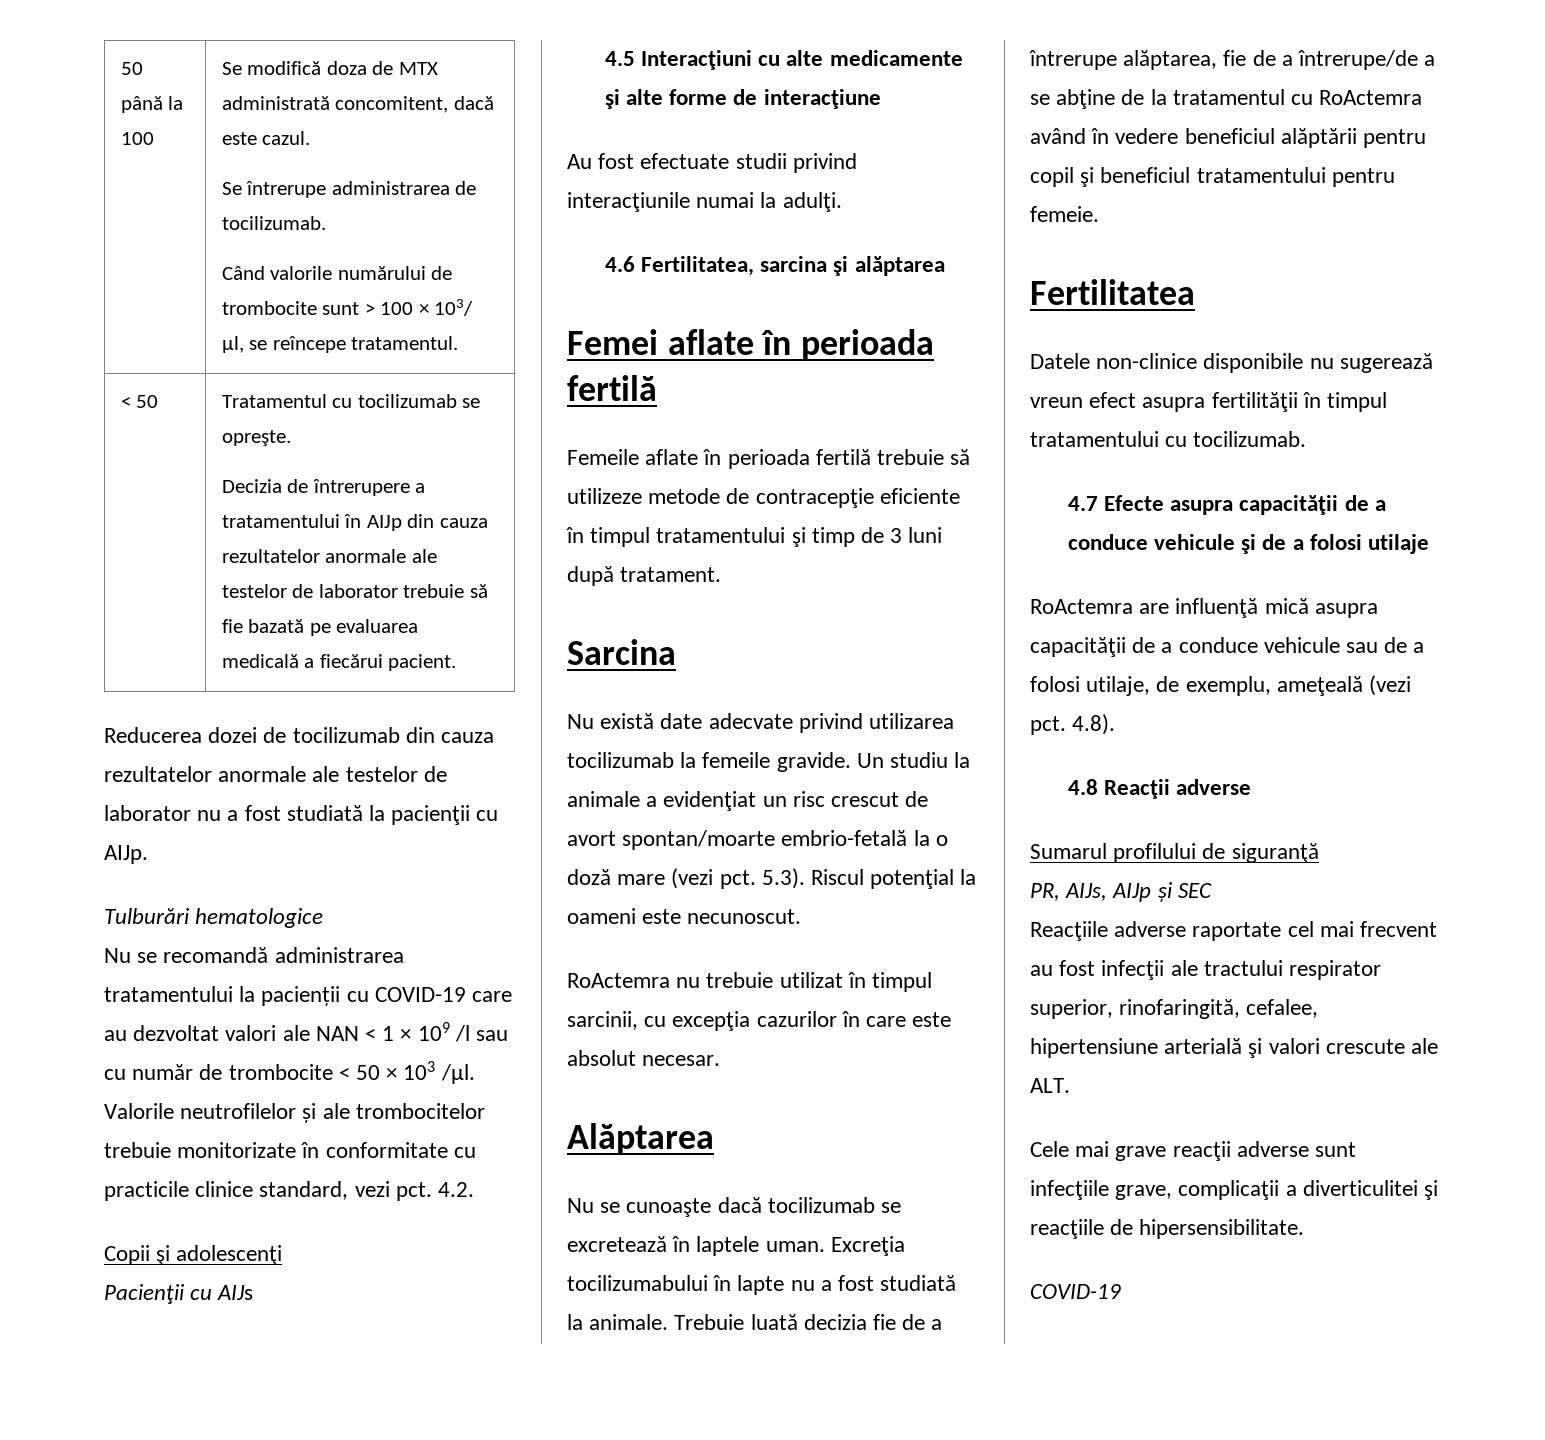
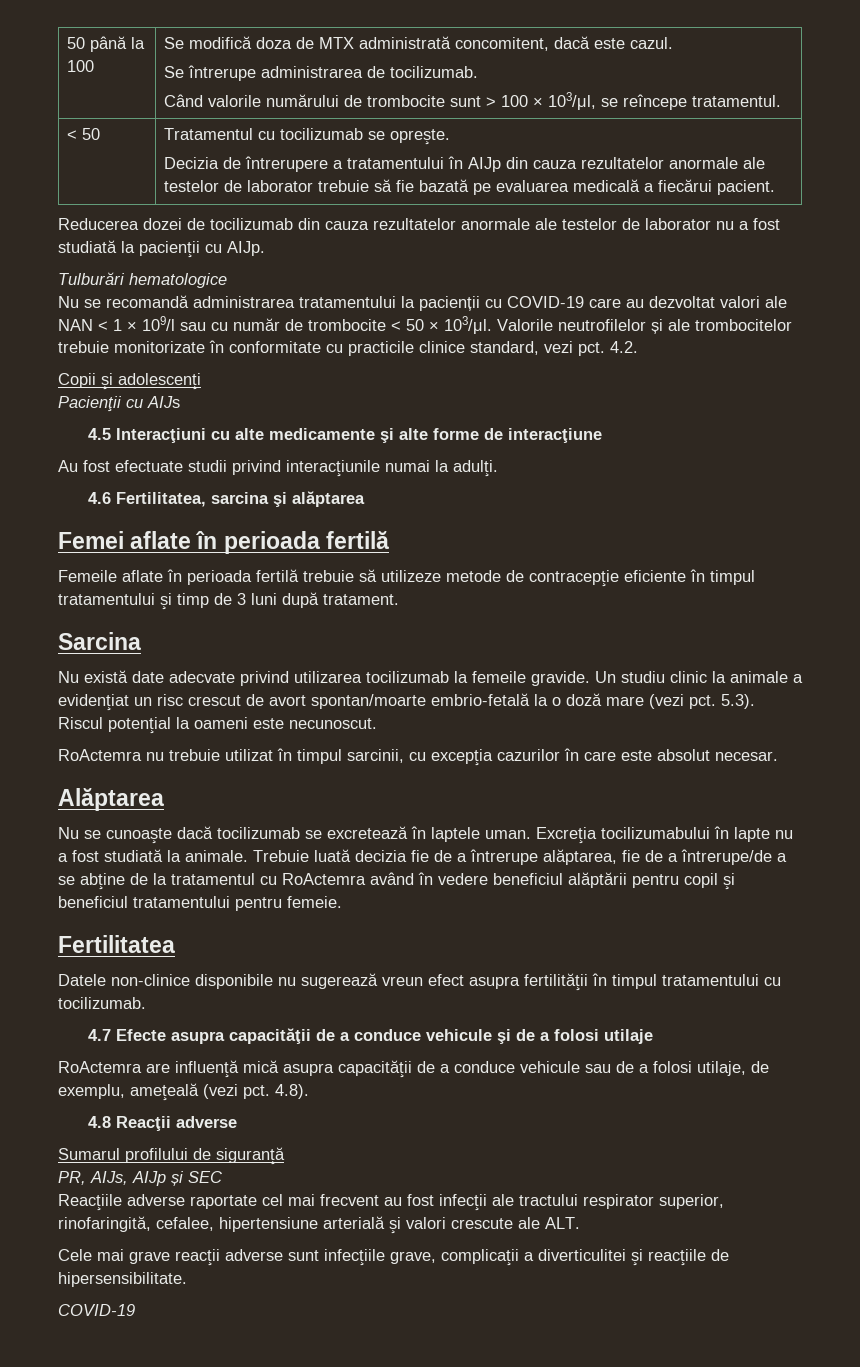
  50 până la 100 | Se modifică doza de MTX administrată concomitent, dacă este cazul.
  Se întrerupe administrarea de tocilizumab.
- Când valorile numărului de trombocite sunt > 100 × 103/ μl, se reîncepe tratamentul.
+ Când valorile numărului de trombocite sunt > 100 × 103/μl, se reîncepe tratamentul.
- Nu se recomandă administrarea tratamentului la pacienții cu COVID-19 care au dezvoltat valori ale NAN < 1 × 109 /l sau cu număr de trombocite < 50 × 103 /μl.
+ Nu se recomandă administrarea tratamentului la pacienții cu COVID-19 care au dezvoltat valori ale NAN < 1 × 109/l sau cu număr de trombocite < 50 × 103/μl.
- Un studiu la animale a evidenţiat un risc crescut de avort spontan/moarte embrio-fetală la o doză mare (vezi pct.
+ Un studiu clinic la animale a evidenţiat un risc crescut de avort spontan/moarte embrio-fetală la o doză mare (vezi pct.

